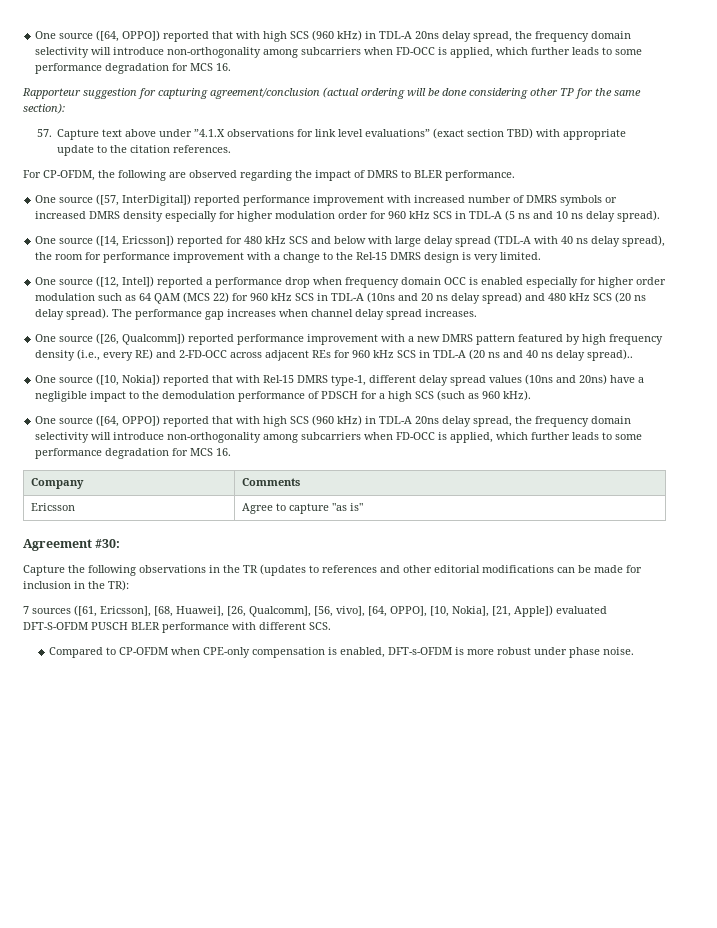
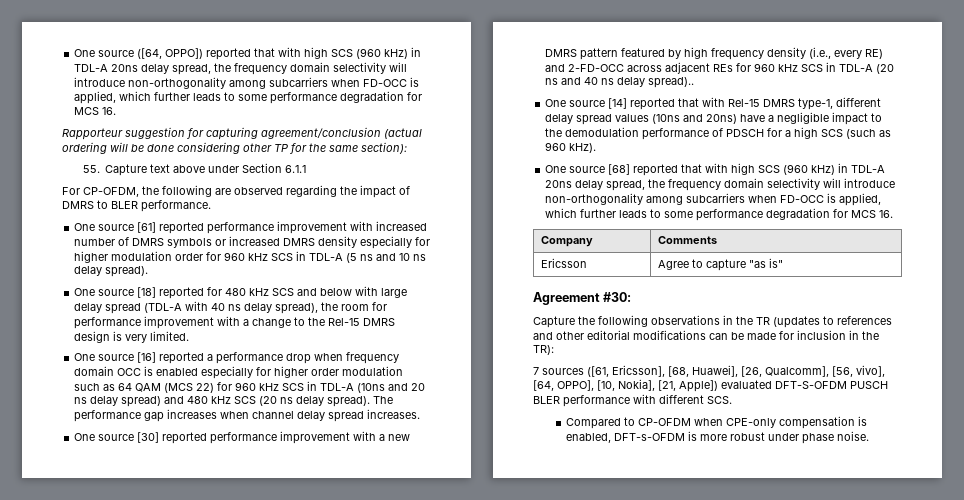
- 57. Capture text above under ”4.1.X observations for link level evaluations” (exact section TBD) with appropriate update to the citation references.
+ 55. Capture text above under Section 6.1.1
- One source ([57, InterDigital]) reported performance improvement with increased number of DMRS symbols or increased DMRS density especially for higher modulation order for 960 kHz SCS in TDL-A (5 ns and 10 ns delay spread).
+ One source [61] reported performance improvement with increased number of DMRS symbols or increased DMRS density especially for higher modulation order for 960 kHz SCS in TDL-A (5 ns and 10 ns delay spread).
- One source ([14, Ericsson]) reported for 480 kHz SCS and below with large delay spread (TDL-A with 40 ns delay spread), the room for performance improvement with a change to the Rel-15 DMRS design is very limited.
+ One source [18] reported for 480 kHz SCS and below with large delay spread (TDL-A with 40 ns delay spread), the room for performance improvement with a change to the Rel-15 DMRS design is very limited.
- One source ([12, Intel]) reported a performance drop when frequency domain OCC is enabled especially for higher order modulation such as 64 QAM (MCS 22) for 960 kHz SCS in TDL-A (10ns and 20 ns delay spread) and 480 kHz SCS (20 ns delay spread).
+ One source [16] reported a performance drop when frequency domain OCC is enabled especially for higher order modulation such as 64 QAM (MCS 22) for 960 kHz SCS in TDL-A (10ns and 20 ns delay spread) and 480 kHz SCS (20 ns delay spread).
- One source ([26, Qualcomm]) reported performance improvement with a new DMRS pattern featured by high frequency density (i.e., every RE) and 2-FD-OCC across adjacent REs for 960 kHz SCS in TDL-A (20 ns and 40 ns delay spread)..
+ One source [30] reported performance improvement with a new DMRS pattern featured by high frequency density (i.e., every RE) and 2-FD-OCC across adjacent REs for 960 kHz SCS in TDL-A (20 ns and 40 ns delay spread)..
- One source ([10, Nokia]) reported that with Rel-15 DMRS type-1, different delay spread values (10ns and 20ns) have a negligible impact to the demodulation performance of PDSCH for a high SCS (such as 960 kHz).
- One source ([64, OPPO]) reported that with high SCS (960 kHz) in TDL-A 20ns delay spread, the frequency domain selectivity will introduce non-orthogonality among subcarriers when FD-OCC is applied, which further leads to some performance degradation for MCS 16.
+ One source [14] reported that with Rel-15 DMRS type-1, different delay spread values (10ns and 20ns) have a negligible impact to the demodulation performance of PDSCH for a high SCS (such as 960 kHz).
+ One source [68] reported that with high SCS (960 kHz) in TDL-A 20ns delay spread, the frequency domain selectivity will introduce non-orthogonality among subcarriers when FD-OCC is applied, which further leads to some performance degradation for MCS 16.

